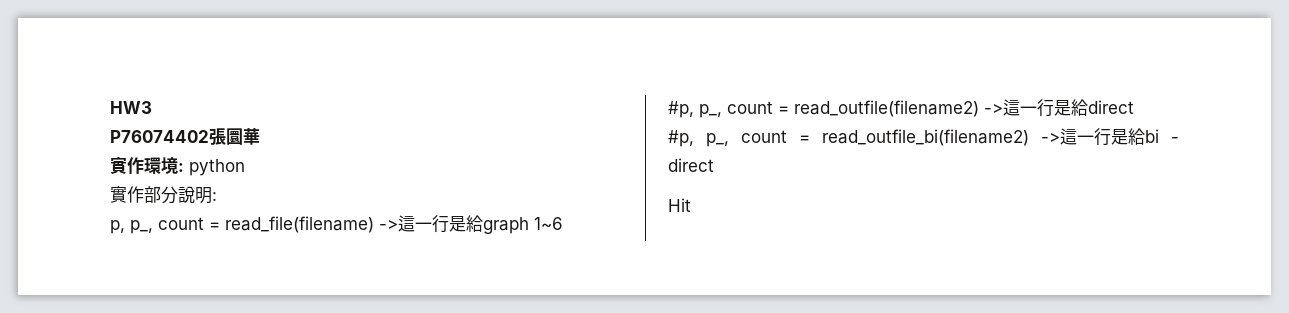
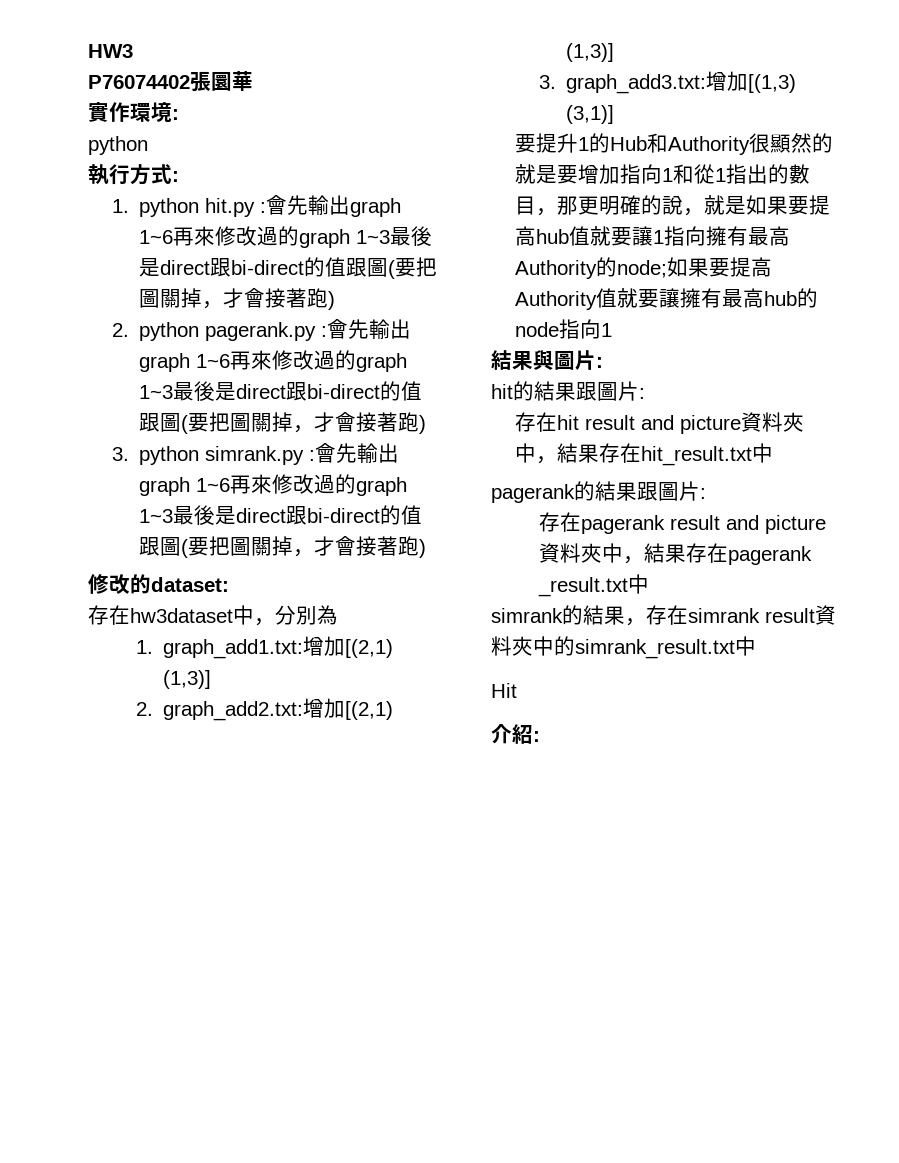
- 實作環境: python
+ 實作環境:
+ python
- 實作部分說明:
- p, p_, count = read_file(filename) ->這一行是給graph 1~6
- #p, p_, count = read_outfile(filename2) ->這一行是給direct
- #p, p_, count = read_outfile_bi(filename2) ->這一行是給bi - direct
+ 執行方式:
+ 1. python hit.py :會先輸出graph 1~6再來修改過的graph 1~3最後是direct跟bi-direct的值跟圖(要把圖關掉，才會接著跑)
+ 2. python pagerank.py :會先輸出graph 1~6再來修改過的graph 1~3最後是direct跟bi-direct的值跟圖(要把圖關掉，才會接著跑)
+ 3. python simrank.py :會先輸出graph 1~6再來修改過的graph 1~3最後是direct跟bi-direct的值跟圖(要把圖關掉，才會接著跑)
+ 修改的dataset:
+ 存在hw3dataset中，分別為
+ 1. graph_add1.txt:增加[(2,1) (1,3)]
+ 2. graph_add2.txt:增加[(2,1) (1,3)]
+ 3. graph_add3.txt:增加[(1,3) (3,1)]
+ 要提升1的Hub和Authority很顯然的就是要增加指向1和從1指出的數目，那更明確的說，就是如果要提高hub值就要讓1指向擁有最高Authority的node;如果要提高Authority值就要讓擁有最高hub的node指向1
+ 結果與圖片:
+ hit的結果跟圖片:
+ 存在hit result and picture資料夾中，結果存在hit_result.txt中
+ pagerank的結果跟圖片:
+ 存在pagerank result and picture資料夾中，結果存在pagerank _result.txt中
+ simrank的結果，存在simrank result資料夾中的simrank_result.txt中
+ 介紹:

